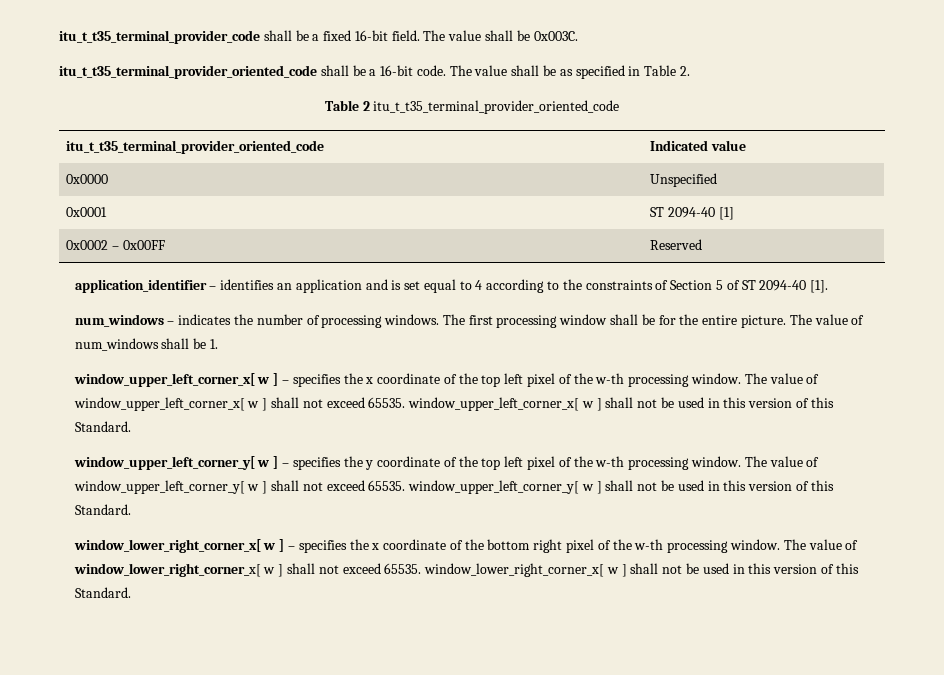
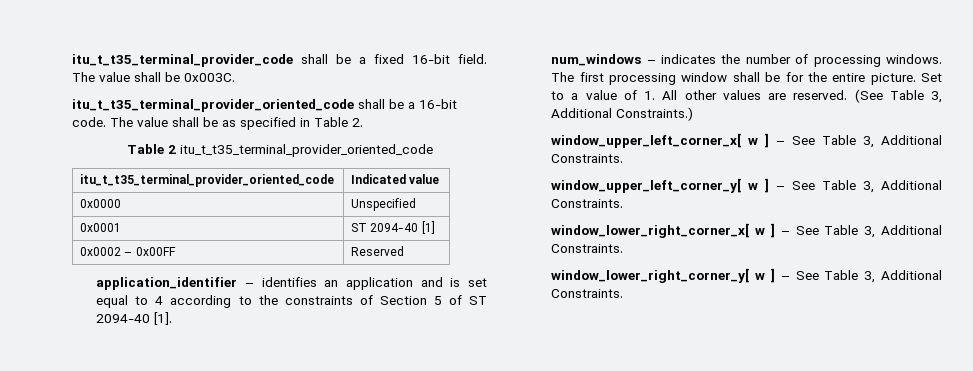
- The value of num_windows shall be 1.
- window_upper_left_corner_x[ w ] – specifies the x coordinate of the top left pixel of the w-th processing window. The value of window_upper_left_corner_x[ w ] shall not exceed 65535. window_upper_left_corner_x[ w ] shall not be used in this version of this Standard.
- window_upper_left_corner_y[ w ] – specifies the y coordinate of the top left pixel of the w-th processing window. The value of window_upper_left_corner_y[ w ] shall not exceed 65535. window_upper_left_corner_y[ w ] shall not be used in this version of this Standard.
- window_lower_right_corner_x[ w ] – specifies the x coordinate of the bottom right pixel of the w-th processing window. The value of window_lower_right_corner_x[ w ] shall not exceed 65535. window_lower_right_corner_x[ w ] shall not be used in this version of this Standard.
+ Set to a value of 1. All other values are reserved. (See Table 3, Additional Constraints.)
+ window_upper_left_corner_x[ w ] – See Table 3, Additional Constraints.
+ window_upper_left_corner_y[ w ] – See Table 3, Additional Constraints.
+ window_lower_right_corner_x[ w ] – See Table 3, Additional Constraints.
+ window_lower_right_corner_y[ w ] – See Table 3, Additional Constraints.

